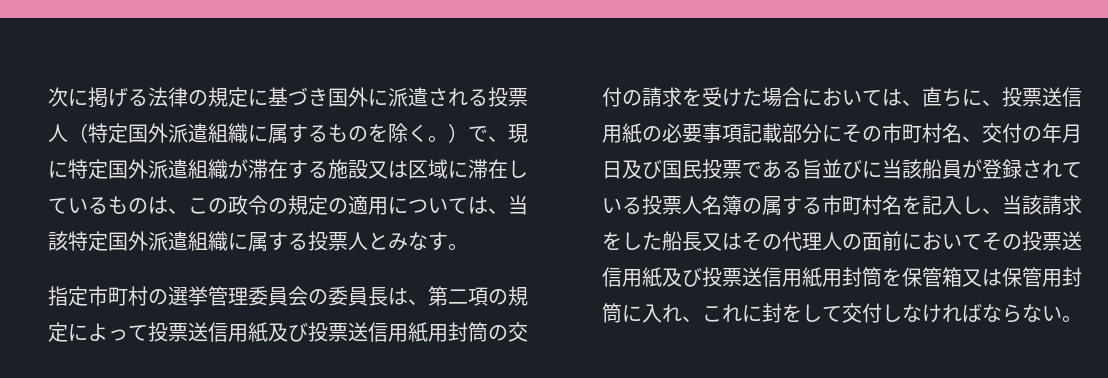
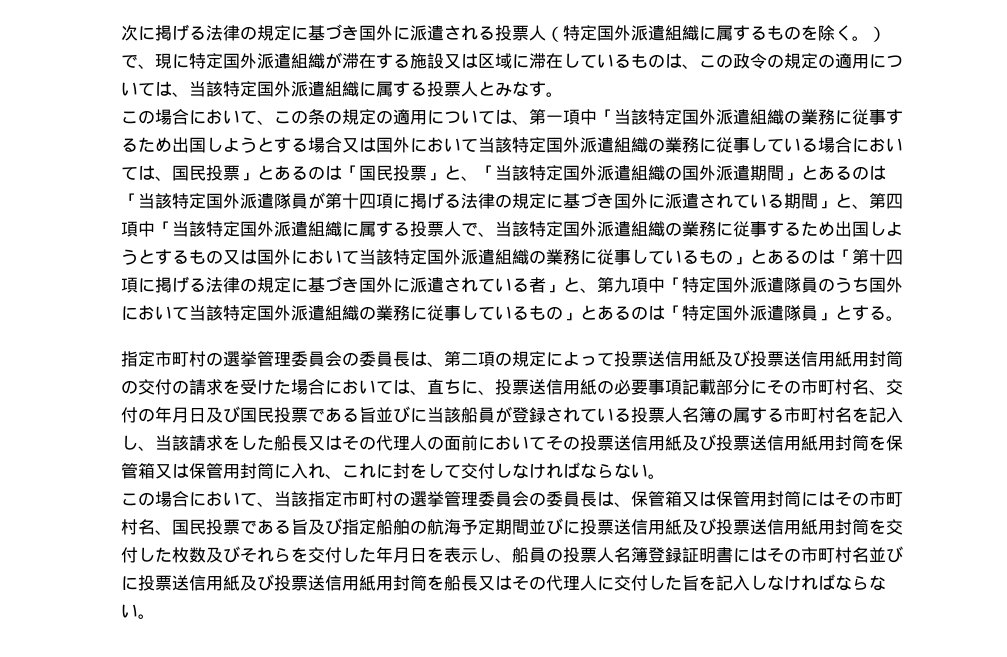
+ この場合において、この条の規定の適用については、第一項中「当該特定国外派遣組織の業務に従事するため出国しようとする場合又は国外において当該特定国外派遣組織の業務に従事している場合においては、国民投票」とあるのは「国民投票」と、「当該特定国外派遣組織の国外派遣期間」とあるのは「当該特定国外派遣隊員が第十四項に掲げる法律の規定に基づき国外に派遣されている期間」と、第四項中「当該特定国外派遣組織に属する投票人で、当該特定国外派遣組織の業務に従事するため出国しようとするもの又は国外において当該特定国外派遣組織の業務に従事しているもの」とあるのは「第十四項に掲げる法律の規定に基づき国外に派遣されている者」と、第九項中「特定国外派遣隊員のうち国外において当該特定国外派遣組織の業務に従事しているもの」とあるのは「特定国外派遣隊員」とする。
+ この場合において、当該指定市町村の選挙管理委員会の委員長は、保管箱又は保管用封筒にはその市町村名、国民投票である旨及び指定船舶の航海予定期間並びに投票送信用紙及び投票送信用紙用封筒を交付した枚数及びそれらを交付した年月日を表示し、船員の投票人名簿登録証明書にはその市町村名並びに投票送信用紙及び投票送信用紙用封筒を船長又はその代理人に交付した旨を記入しなければならない。

